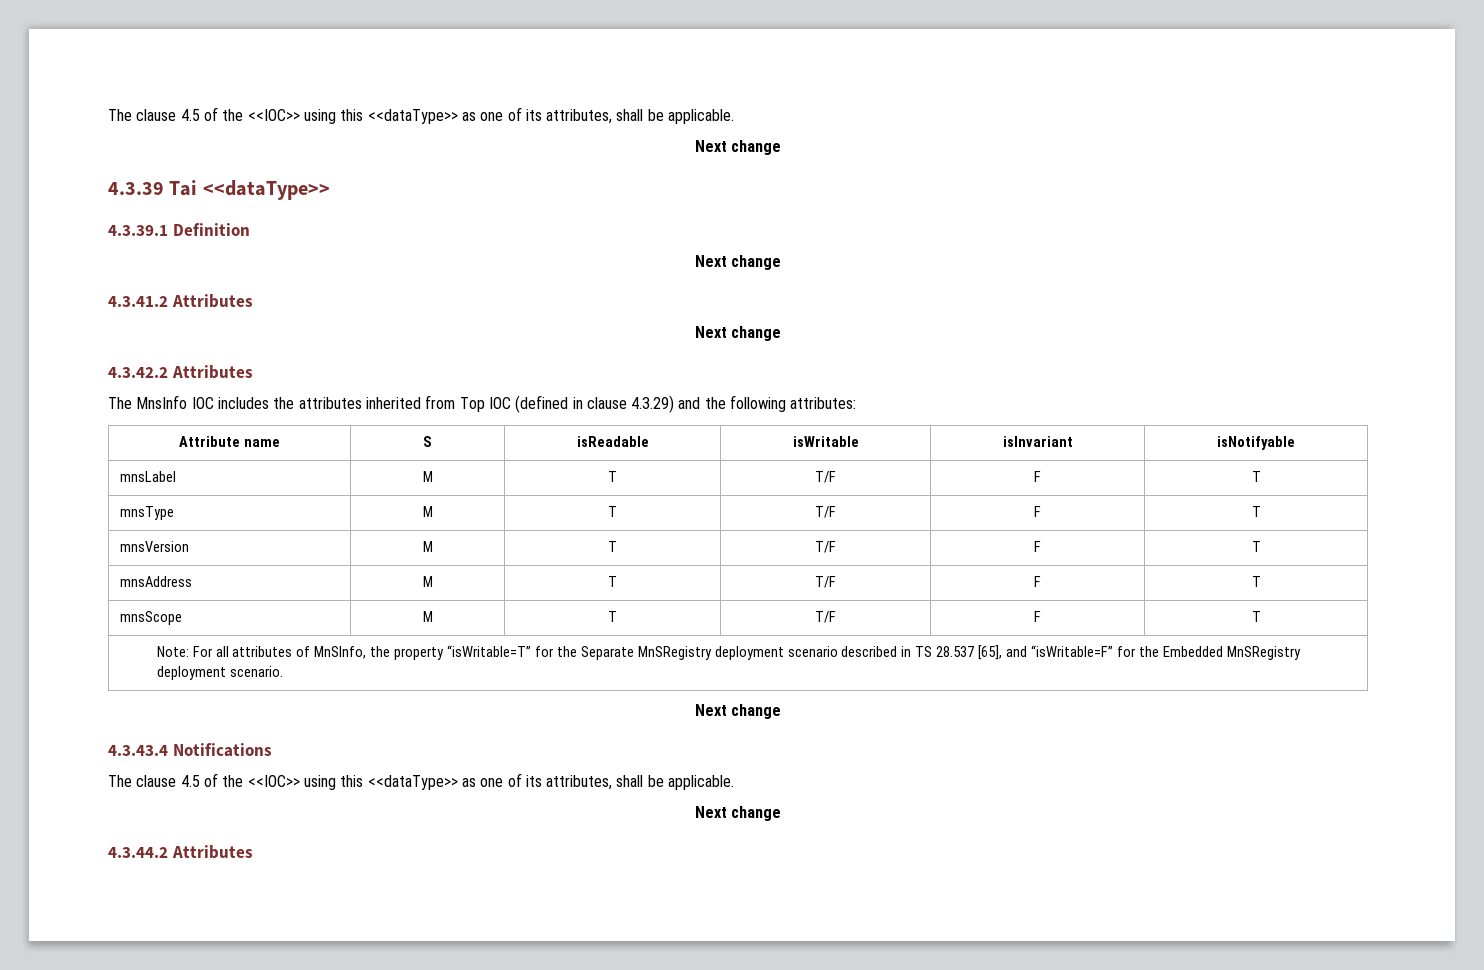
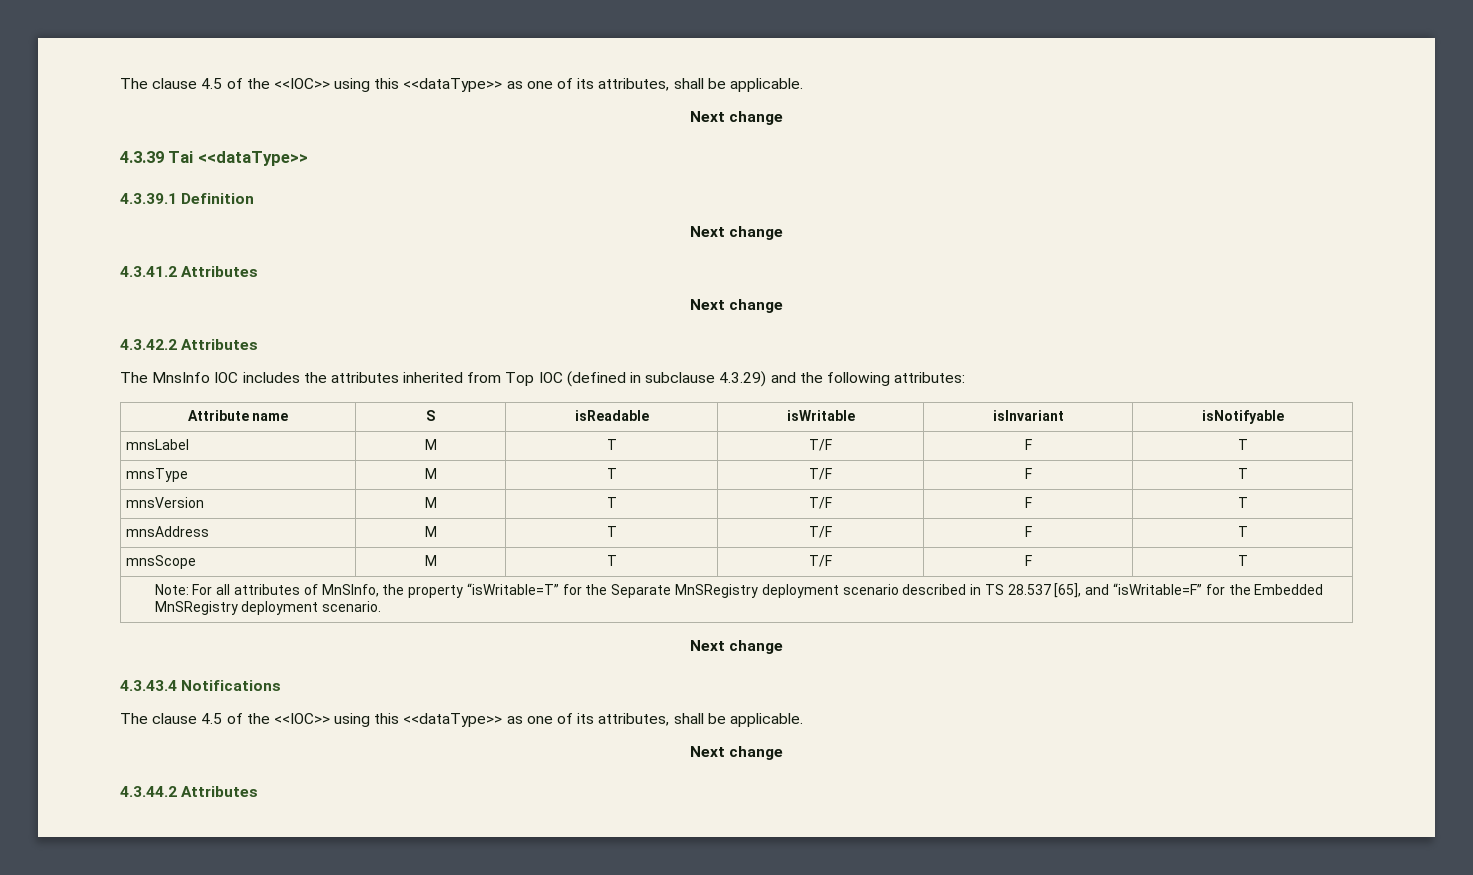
- The MnsInfo IOC includes the attributes inherited from Top IOC (defined in clause 4.3.29) and the following attributes:
+ The MnsInfo IOC includes the attributes inherited from Top IOC (defined in subclause 4.3.29) and the following attributes:

